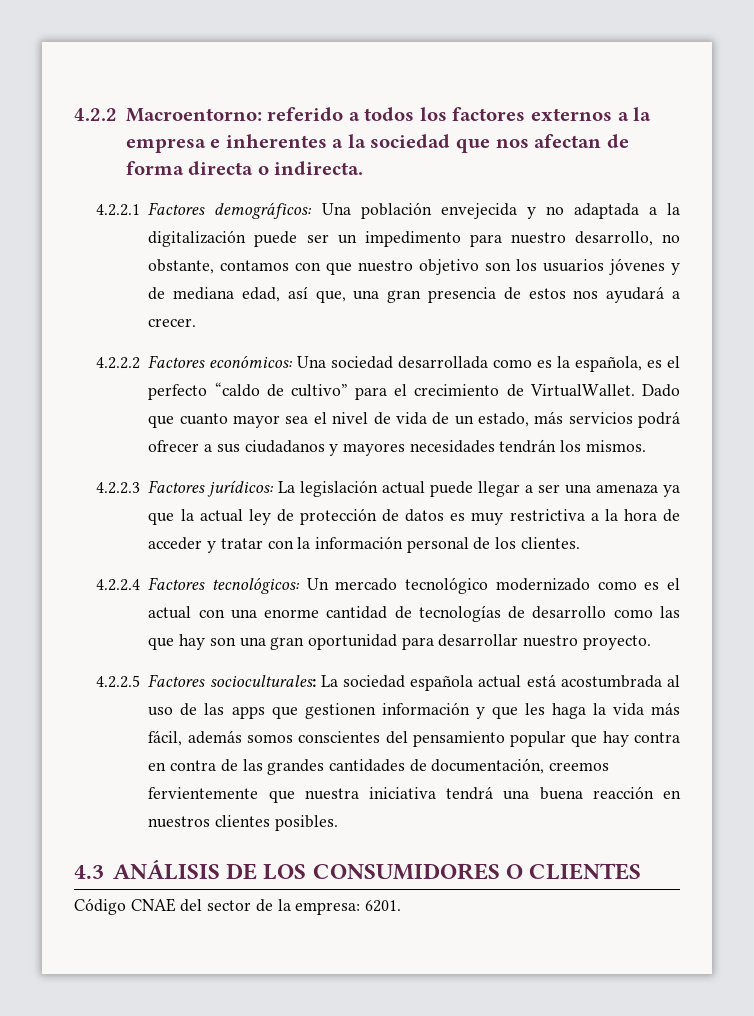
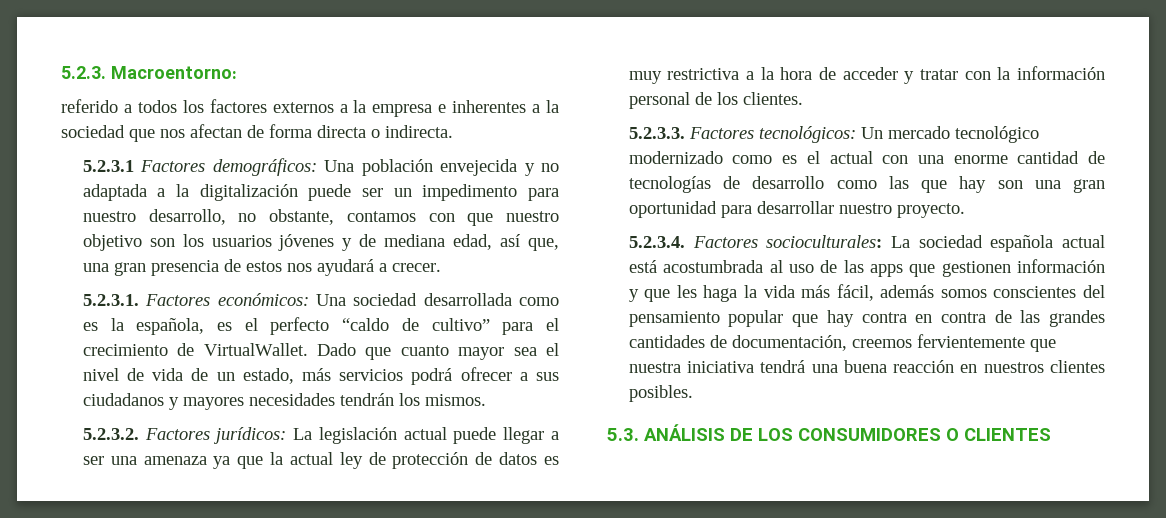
- 4.2.2 Macroentorno: referido a todos los factores externos a la empresa e inherentes a la sociedad que nos afectan de forma directa o indirecta.
+ 5.2.3. Macroentorno:
+ referido a todos los factores externos a la empresa e inherentes a la sociedad que nos afectan de forma directa o indirecta.
- 4.2.2.1 Factores demográficos: Una población envejecida y no adaptada a la digitalización puede ser un impedimento para nuestro desarrollo, no obstante, contamos con que nuestro objetivo son los usuarios jóvenes y de mediana edad, así que, una gran presencia de estos nos ayudará a crecer.
+ 5.2.3.1 Factores demográficos: Una población envejecida y no adaptada a la digitalización puede ser un impedimento para nuestro desarrollo, no obstante, contamos con que nuestro objetivo son los usuarios jóvenes y de mediana edad, así que, una gran presencia de estos nos ayudará a crecer.
- 4.2.2.2 Factores económicos: Una sociedad desarrollada como es la española, es el perfecto “caldo de cultivo” para el crecimiento de VirtualWallet.
+ 5.2.3.1. Factores económicos: Una sociedad desarrollada como es la española, es el perfecto “caldo de cultivo” para el crecimiento de VirtualWallet.
- 4.2.2.3 Factores jurídicos: La legislación actual puede llegar a ser una amenaza ya que la actual ley de protección de datos es muy restrictiva a la hora de acceder y tratar con la información personal de los clientes.
+ 5.2.3.2. Factores jurídicos: La legislación actual puede llegar a ser una amenaza ya que la actual ley de protección de datos es muy restrictiva a la hora de acceder y tratar con la información personal de los clientes.
- 4.2.2.4 Factores tecnológicos: Un mercado tecnológico modernizado como es el actual con una enorme cantidad de tecnologías de desarrollo como las que hay son una gran oportunidad para desarrollar nuestro proyecto.
+ 5.2.3.3. Factores tecnológicos: Un mercado tecnológico modernizado como es el actual con una enorme cantidad de tecnologías de desarrollo como las que hay son una gran oportunidad para desarrollar nuestro proyecto.
- 4.2.2.5 Factores socioculturales: La sociedad española actual está acostumbrada al uso de las apps que gestionen información y que les haga la vida más fácil, además somos conscientes del pensamiento popular que hay contra en contra de las grandes cantidades de documentación, creemos fervientemente que nuestra iniciativa tendrá una buena reacción en nuestros clientes posibles.
+ 5.2.3.4. Factores socioculturales: La sociedad española actual está acostumbrada al uso de las apps que gestionen información y que les haga la vida más fácil, además somos conscientes del pensamiento popular que hay contra en contra de las grandes cantidades de documentación, creemos fervientemente que nuestra iniciativa tendrá una buena reacción en nuestros clientes posibles.
- 4.3 ANÁLISIS DE LOS CONSUMIDORES O CLIENTES
+ 5.3. ANÁLISIS DE LOS CONSUMIDORES O CLIENTES
- Código CNAE del sector de la empresa: 6201.

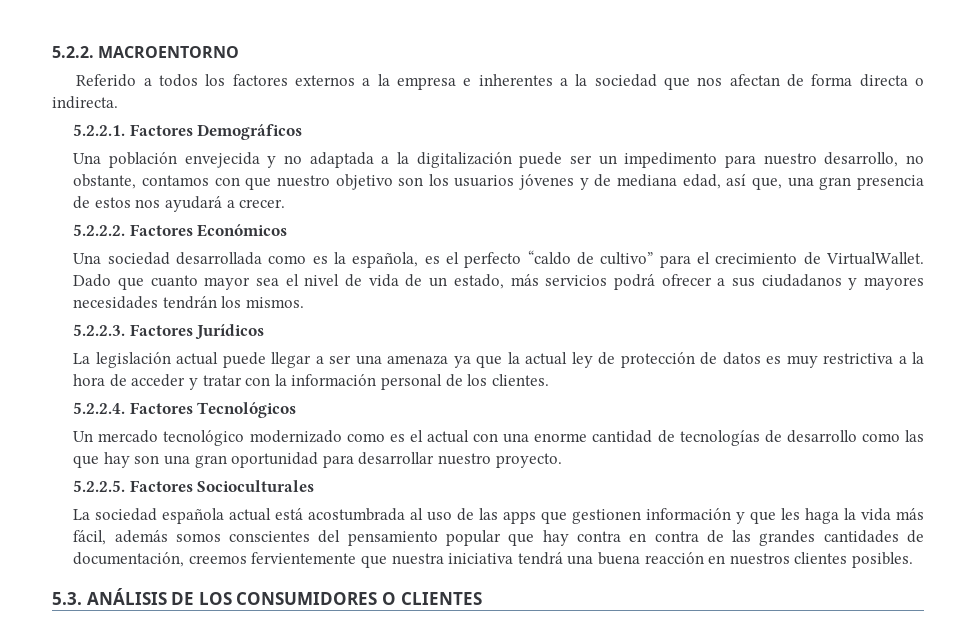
- 5.2.3. Macroentorno:
- referido a todos los factores externos a la empresa e inherentes a la sociedad que nos afectan de forma directa o indirecta.
+ 5.2.2. MACROENTORNO
+ Referido a todos los factores externos a la empresa e inherentes a la sociedad que nos afectan de forma directa o indirecta.
- 5.2.3.1 Factores demográficos: Una población envejecida y no adaptada a la digitalización puede ser un impedimento para nuestro desarrollo, no obstante, contamos con que nuestro objetivo son los usuarios jóvenes y de mediana edad, así que, una gran presencia de estos nos ayudará a crecer.
+ 5.2.2.1. Factores Demográficos
+ Una población envejecida y no adaptada a la digitalización puede ser un impedimento para nuestro desarrollo, no obstante, contamos con que nuestro objetivo son los usuarios jóvenes y de mediana edad, así que, una gran presencia de estos nos ayudará a crecer.
- 5.2.3.1. Factores económicos: Una sociedad desarrollada como es la española, es el perfecto “caldo de cultivo” para el crecimiento de VirtualWallet.
+ 5.2.2.2. Factores Económicos
+ Una sociedad desarrollada como es la española, es el perfecto “caldo de cultivo” para el crecimiento de VirtualWallet.
- 5.2.3.2. Factores jurídicos: La legislación actual puede llegar a ser una amenaza ya que la actual ley de protección de datos es muy restrictiva a la hora de acceder y tratar con la información personal de los clientes.
+ 5.2.2.3. Factores Jurídicos
+ La legislación actual puede llegar a ser una amenaza ya que la actual ley de protección de datos es muy restrictiva a la hora de acceder y tratar con la información personal de los clientes.
- 5.2.3.3. Factores tecnológicos: Un mercado tecnológico modernizado como es el actual con una enorme cantidad de tecnologías de desarrollo como las que hay son una gran oportunidad para desarrollar nuestro proyecto.
+ 5.2.2.4. Factores Tecnológicos
+ Un mercado tecnológico modernizado como es el actual con una enorme cantidad de tecnologías de desarrollo como las que hay son una gran oportunidad para desarrollar nuestro proyecto.
- 5.2.3.4. Factores socioculturales: La sociedad española actual está acostumbrada al uso de las apps que gestionen información y que les haga la vida más fácil, además somos conscientes del pensamiento popular que hay contra en contra de las grandes cantidades de documentación, creemos fervientemente que nuestra iniciativa tendrá una buena reacción en nuestros clientes posibles.
+ 5.2.2.5. Factores Socioculturales
+ La sociedad española actual está acostumbrada al uso de las apps que gestionen información y que les haga la vida más fácil, además somos conscientes del pensamiento popular que hay contra en contra de las grandes cantidades de documentación, creemos fervientemente que nuestra iniciativa tendrá una buena reacción en nuestros clientes posibles.

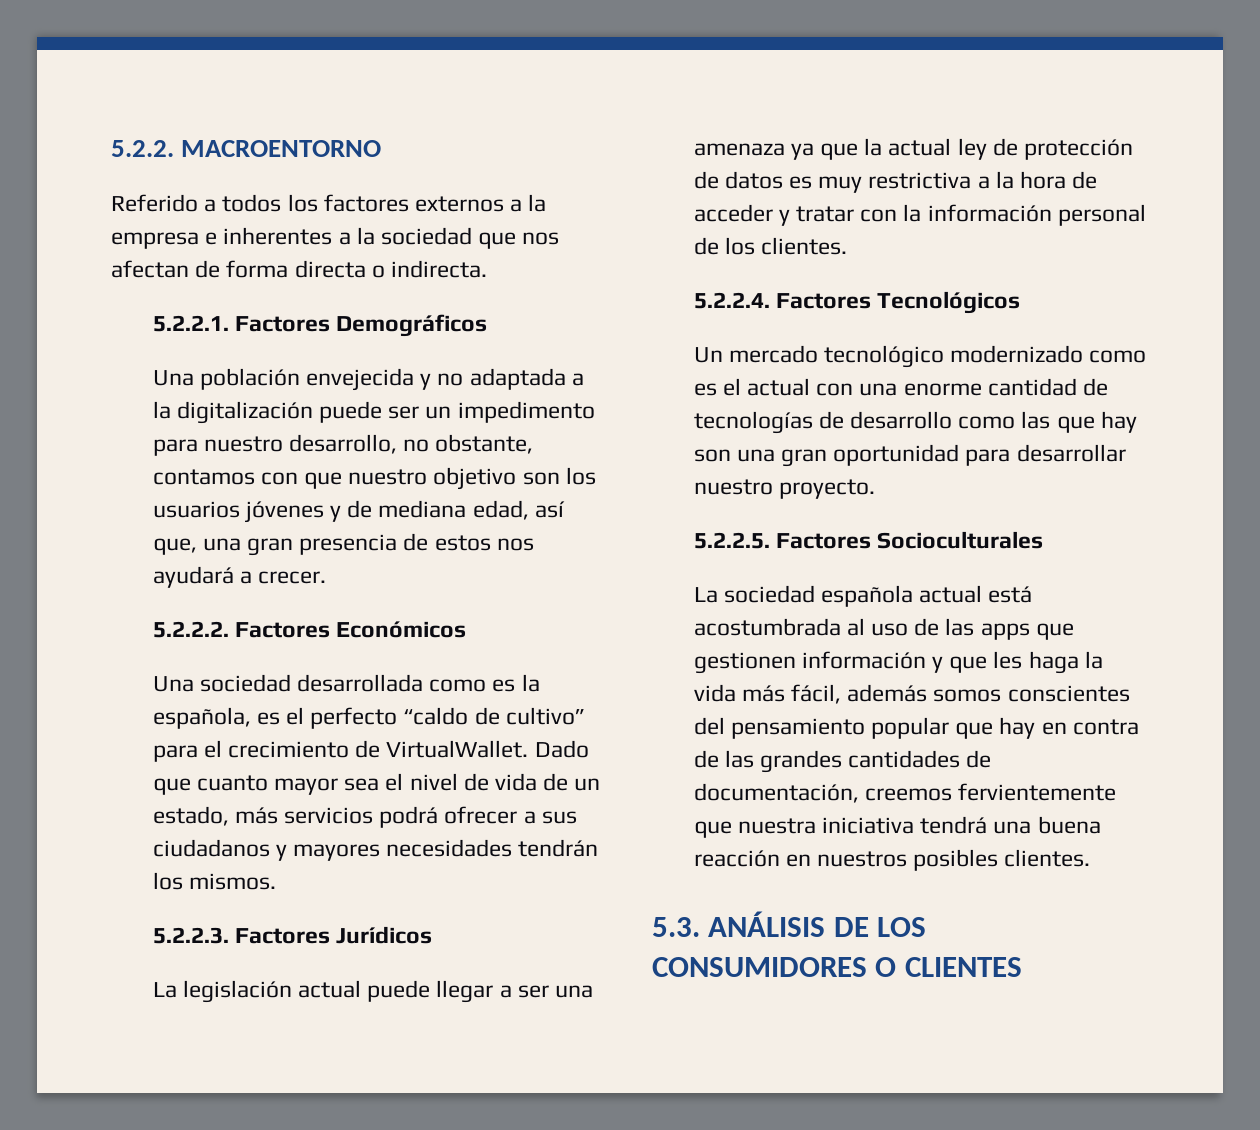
- La sociedad española actual está acostumbrada al uso de las apps que gestionen información y que les haga la vida más fácil, además somos conscientes del pensamiento popular que hay contra en contra de las grandes cantidades de documentación, creemos fervientemente que nuestra iniciativa tendrá una buena reacción en nuestros clientes posibles.
+ La sociedad española actual está acostumbrada al uso de las apps que gestionen información y que les haga la vida más fácil, además somos conscientes del pensamiento popular que hay en contra de las grandes cantidades de documentación, creemos fervientemente que nuestra iniciativa tendrá una buena reacción en nuestros posibles clientes.

